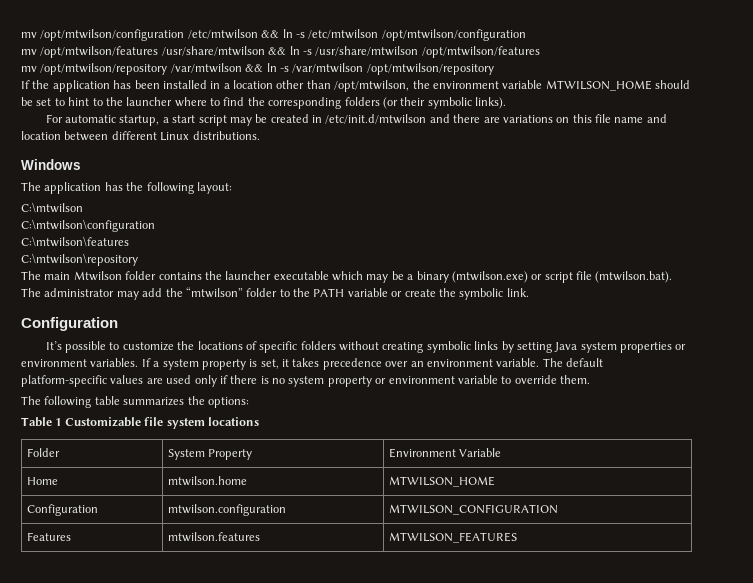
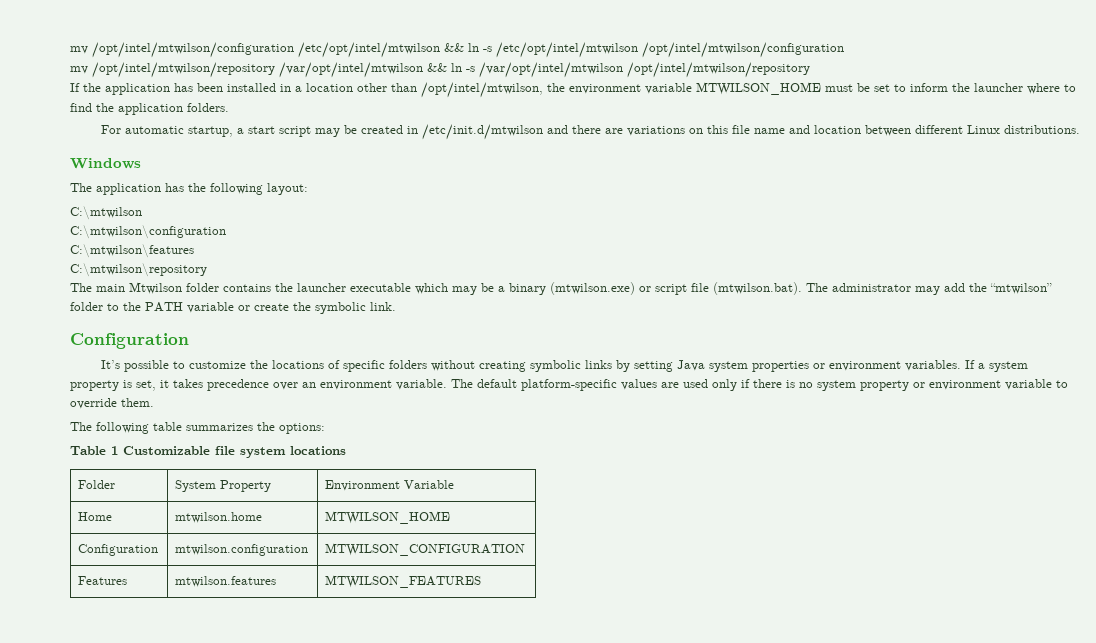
- mv /opt/mtwilson/configuration /etc/mtwilson && ln -s /etc/mtwilson /opt/mtwilson/configuration
- mv /opt/mtwilson/features /usr/share/mtwilson && ln -s /usr/share/mtwilson /opt/mtwilson/features
- mv /opt/mtwilson/repository /var/mtwilson && ln -s /var/mtwilson /opt/mtwilson/repository
+ mv /opt/intel/mtwilson/configuration /etc/opt/intel/mtwilson && ln -s /etc/opt/intel/mtwilson /opt/intel/mtwilson/configuration
+ mv /opt/intel/mtwilson/repository /var/opt/intel/mtwilson && ln -s /var/opt/intel/mtwilson /opt/intel/mtwilson/repository
- If the application has been installed in a location other than /opt/mtwilson, the environment variable MTWILSON_HOME should be set to hint to the launcher where to find the corresponding folders (or their symbolic links).
+ If the application has been installed in a location other than /opt/intel/mtwilson, the environment variable MTWILSON_HOME must be set to inform the launcher where to find the application folders.

